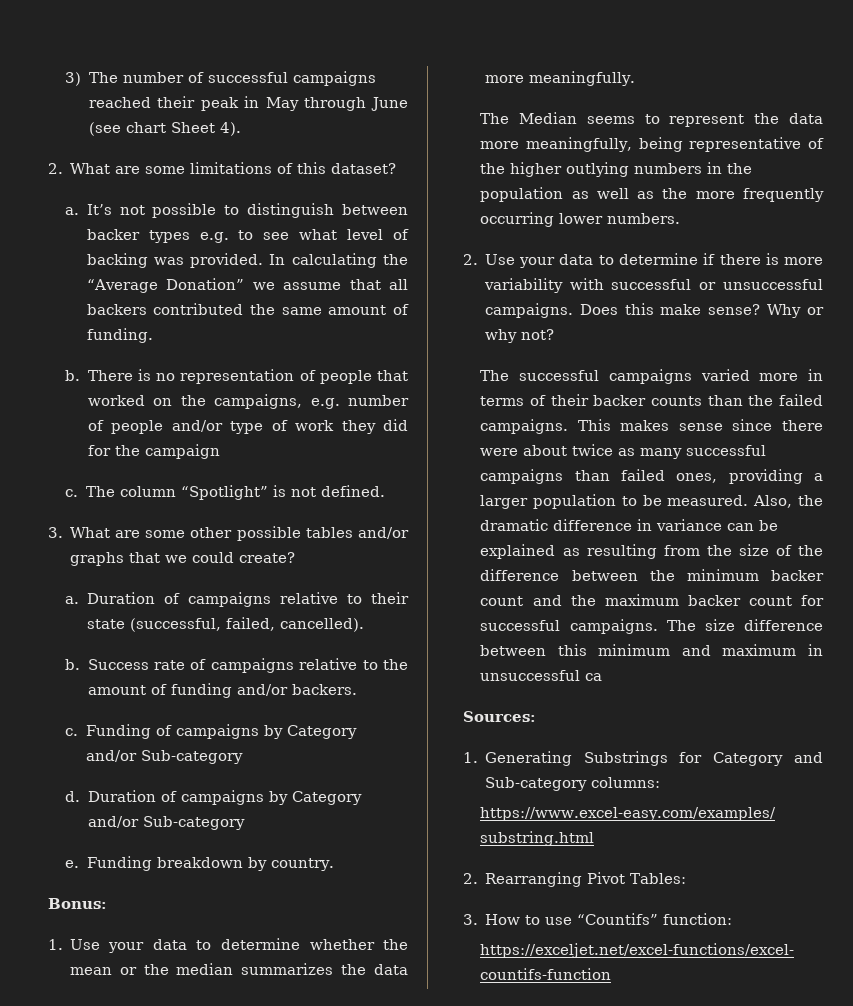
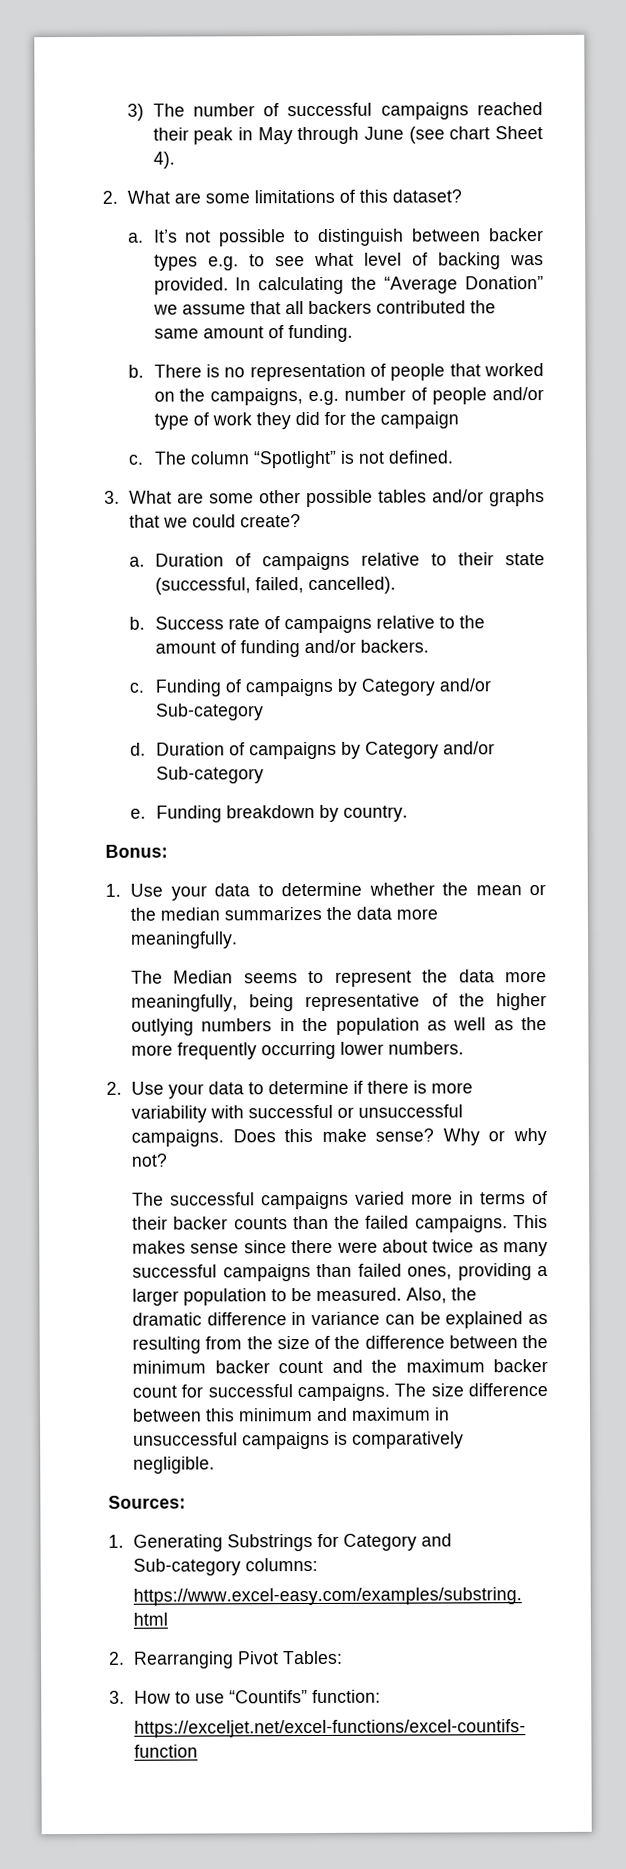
- The size difference between this minimum and maximum in unsuccessful ca
+ The size difference between this minimum and maximum in unsuccessful campaigns is comparatively negligible.

